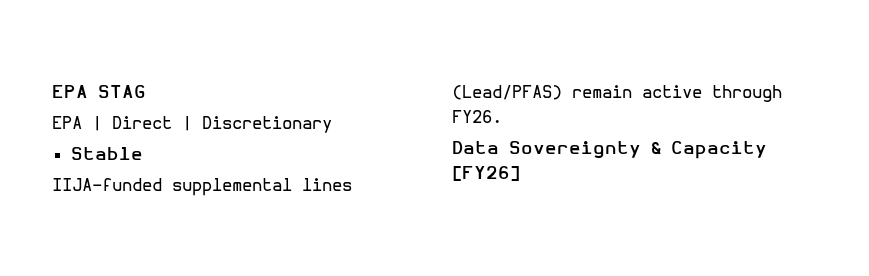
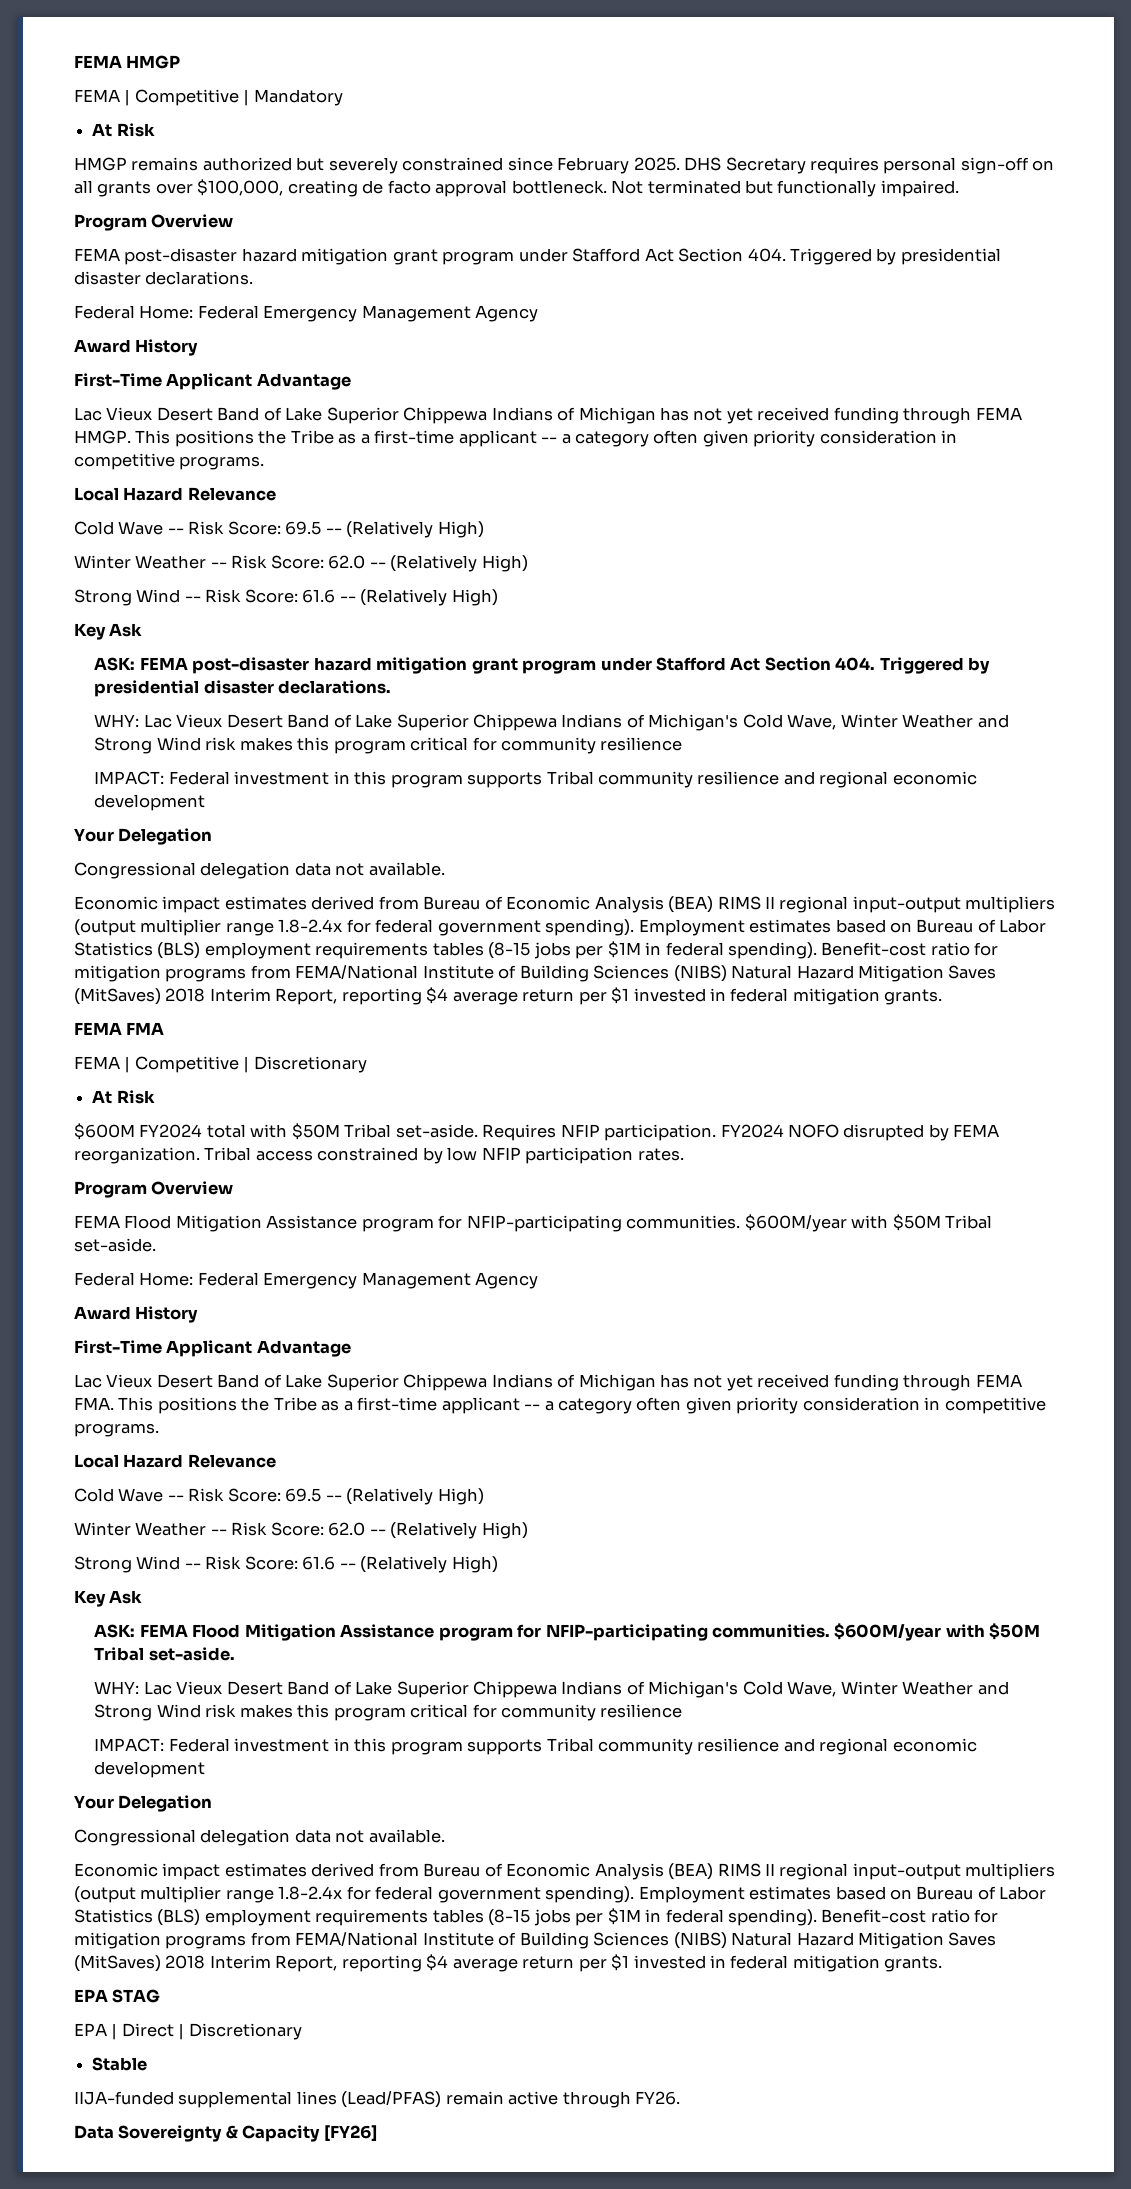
+ FEMA HMGP
+ FEMA | Competitive | Mandatory
+ At Risk
+ HMGP remains authorized but severely constrained since February 2025. DHS Secretary requires personal sign-off on all grants over $100,000, creating de facto approval bottleneck. Not terminated but functionally impaired.
+ Program Overview
+ FEMA post-disaster hazard mitigation grant program under Stafford Act Section 404. Triggered by presidential disaster declarations.
+ Federal Home: Federal Emergency Management Agency
+ Award History
+ First-Time Applicant Advantage
+ Lac Vieux Desert Band of Lake Superior Chippewa Indians of Michigan has not yet received funding through FEMA HMGP. This positions the Tribe as a first-time applicant -- a category often given priority consideration in competitive programs.
+ Local Hazard Relevance
+ Cold Wave -- Risk Score: 69.5 -- (Relatively High)
+ Winter Weather -- Risk Score: 62.0 -- (Relatively High)
+ Strong Wind -- Risk Score: 61.6 -- (Relatively High)
+ Key Ask
+ ASK: FEMA post-disaster hazard mitigation grant program under Stafford Act Section 404. Triggered by presidential disaster declarations.
+ WHY: Lac Vieux Desert Band of Lake Superior Chippewa Indians of Michigan's Cold Wave, Winter Weather and Strong Wind risk makes this program critical for community resilience
+ IMPACT: Federal investment in this program supports Tribal community resilience and regional economic development
+ Your Delegation
+ Congressional delegation data not available.
+ Economic impact estimates derived from Bureau of Economic Analysis (BEA) RIMS II regional input-output multipliers (output multiplier range 1.8-2.4x for federal government spending). Employment estimates based on Bureau of Labor Statistics (BLS) employment requirements tables (8-15 jobs per $1M in federal spending). Benefit-cost ratio for mitigation programs from FEMA/National Institute of Building Sciences (NIBS) Natural Hazard Mitigation Saves (MitSaves) 2018 Interim Report, reporting $4 average return per $1 invested in federal mitigation grants.
+ FEMA FMA
+ FEMA | Competitive | Discretionary
+ At Risk
+ $600M FY2024 total with $50M Tribal set-aside. Requires NFIP participation. FY2024 NOFO disrupted by FEMA reorganization. Tribal access constrained by low NFIP participation rates.
+ Program Overview
+ FEMA Flood Mitigation Assistance program for NFIP-participating communities. $600M/year with $50M Tribal set-aside.
+ Federal Home: Federal Emergency Management Agency
+ Award History
+ First-Time Applicant Advantage
+ Lac Vieux Desert Band of Lake Superior Chippewa Indians of Michigan has not yet received funding through FEMA FMA. This positions the Tribe as a first-time applicant -- a category often given priority consideration in competitive programs.
+ Local Hazard Relevance
+ Cold Wave -- Risk Score: 69.5 -- (Relatively High)
+ Winter Weather -- Risk Score: 62.0 -- (Relatively High)
+ Strong Wind -- Risk Score: 61.6 -- (Relatively High)
+ Key Ask
+ ASK: FEMA Flood Mitigation Assistance program for NFIP-participating communities. $600M/year with $50M Tribal set-aside.
+ WHY: Lac Vieux Desert Band of Lake Superior Chippewa Indians of Michigan's Cold Wave, Winter Weather and Strong Wind risk makes this program critical for community resilience
+ IMPACT: Federal investment in this program supports Tribal community resilience and regional economic development
+ Your Delegation
+ Congressional delegation data not available.
+ Economic impact estimates derived from Bureau of Economic Analysis (BEA) RIMS II regional input-output multipliers (output multiplier range 1.8-2.4x for federal government spending). Employment estimates based on Bureau of Labor Statistics (BLS) employment requirements tables (8-15 jobs per $1M in federal spending). Benefit-cost ratio for mitigation programs from FEMA/National Institute of Building Sciences (NIBS) Natural Hazard Mitigation Saves (MitSaves) 2018 Interim Report, reporting $4 average return per $1 invested in federal mitigation grants.

